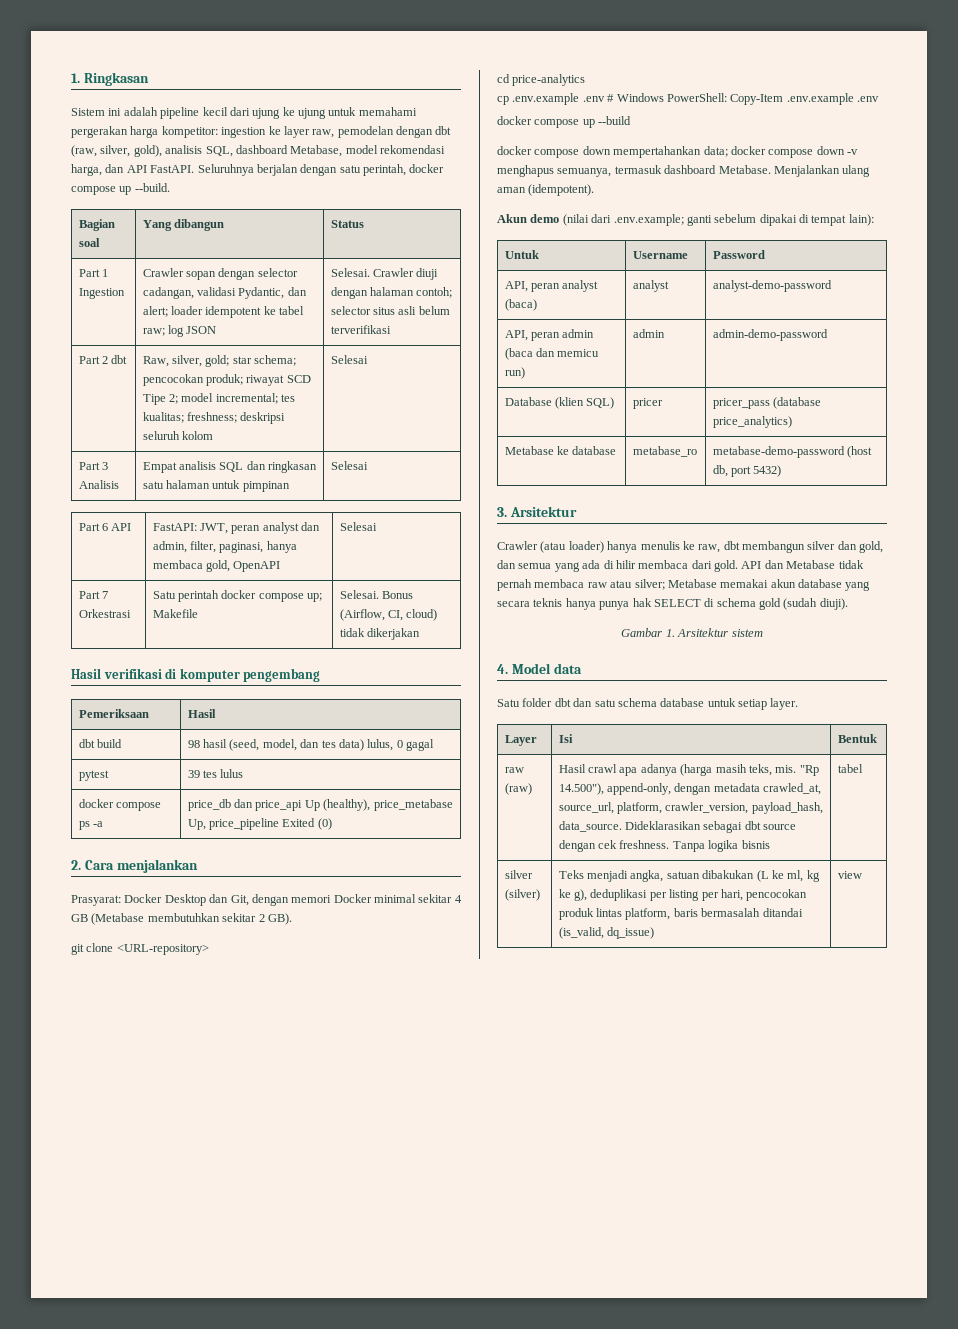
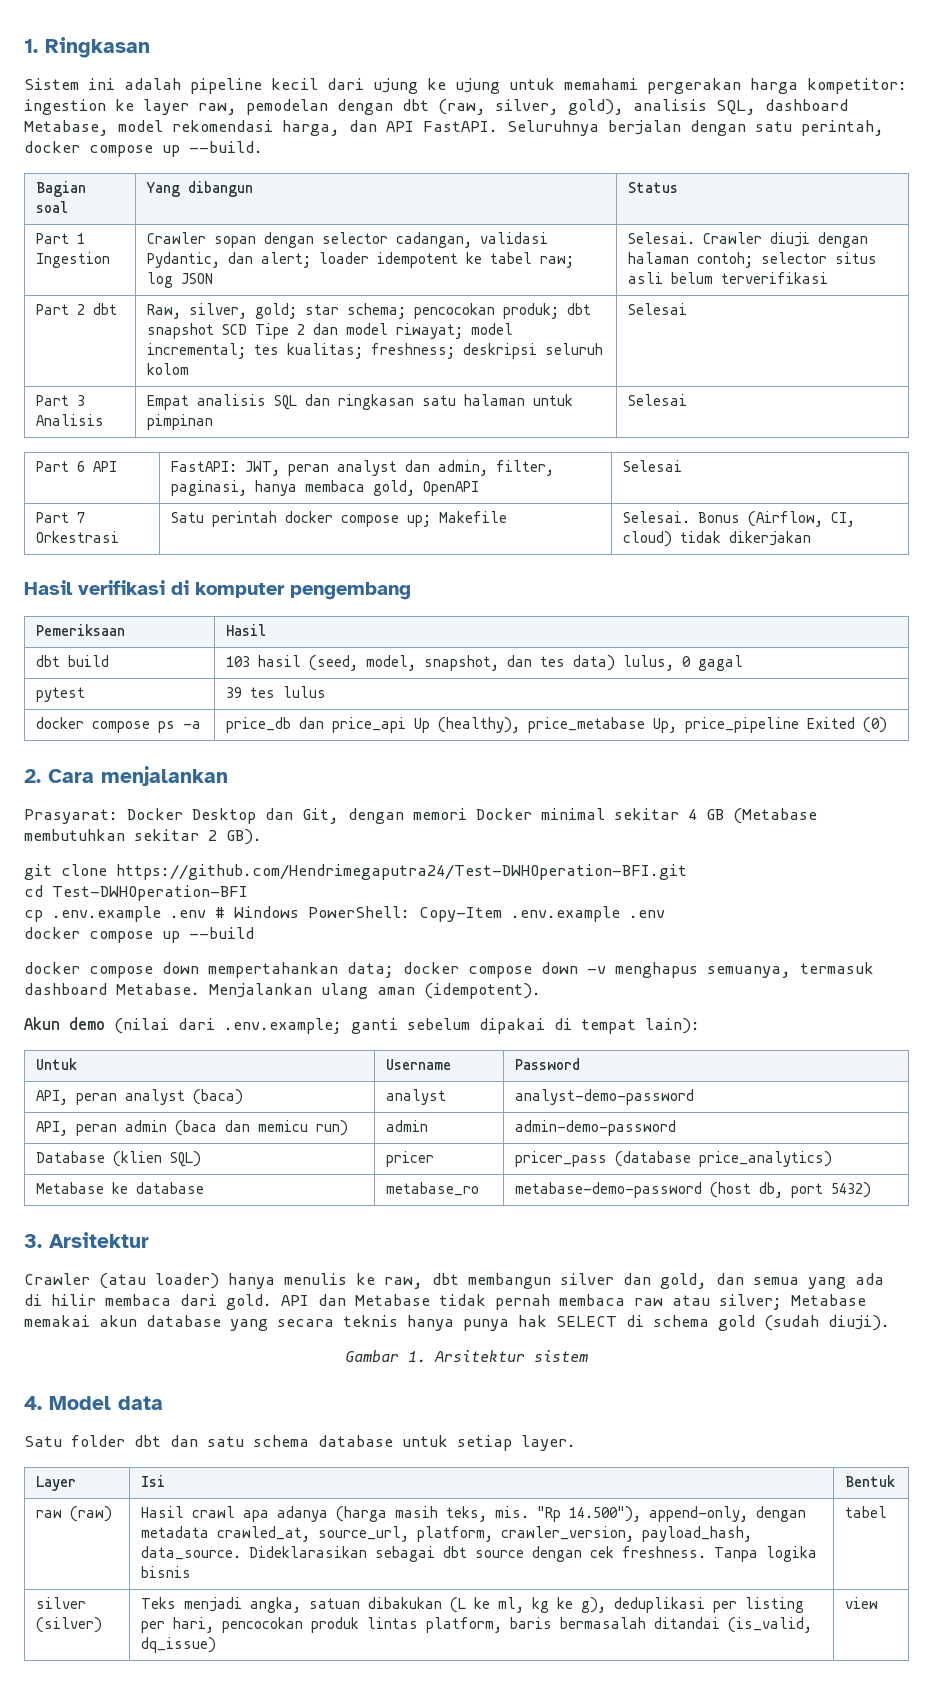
- Part 2 dbt | Raw, silver, gold; star schema; pencocokan produk; riwayat SCD Tipe 2; model incremental; tes kualitas; freshness; deskripsi seluruh kolom | Selesai
+ Part 2 dbt | Raw, silver, gold; star schema; pencocokan produk; dbt snapshot SCD Tipe 2 dan model riwayat; model incremental; tes kualitas; freshness; deskripsi seluruh kolom | Selesai
- dbt build | 98 hasil (seed, model, dan tes data) lulus, 0 gagal
+ dbt build | 103 hasil (seed, model, snapshot, dan tes data) lulus, 0 gagal
- git clone <URL-repository>
+ git clone https://github.com/Hendrimegaputra24/Test-DWHOperation-BFI.git
- cd price-analytics
+ cd Test-DWHOperation-BFI

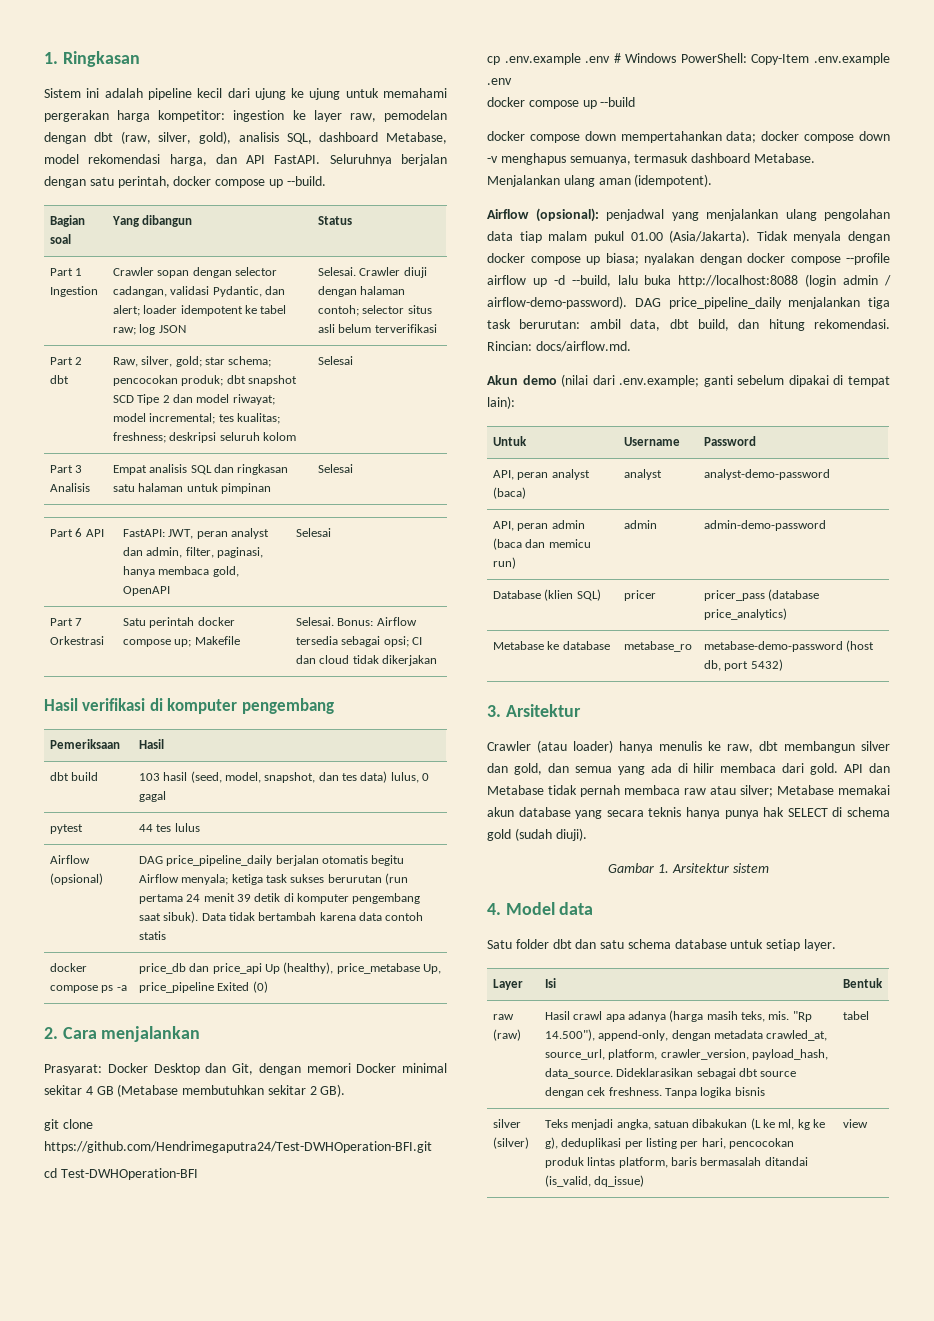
- Part 7 Orkestrasi | Satu perintah docker compose up; Makefile | Selesai. Bonus (Airflow, CI, cloud) tidak dikerjakan
+ Part 7 Orkestrasi | Satu perintah docker compose up; Makefile | Selesai. Bonus: Airflow tersedia sebagai opsi; CI dan cloud tidak dikerjakan
- pytest | 39 tes lulus
+ pytest | 44 tes lulus
+ Airflow (opsional) | DAG price_pipeline_daily berjalan otomatis begitu Airflow menyala; ketiga task sukses berurutan (run pertama 24 menit 39 detik di komputer pengembang saat sibuk). Data tidak bertambah karena data contoh statis
+ Airflow (opsional): penjadwal yang menjalankan ulang pengolahan data tiap malam pukul 01.00 (Asia/Jakarta). Tidak menyala dengan docker compose up biasa; nyalakan dengan docker compose --profile airflow up -d --build, lalu buka http://localhost:8088 (login admin / airflow-demo-password). DAG price_pipeline_daily menjalankan tiga task berurutan: ambil data, dbt build, dan hitung rekomendasi. Rincian: docs/airflow.md.

